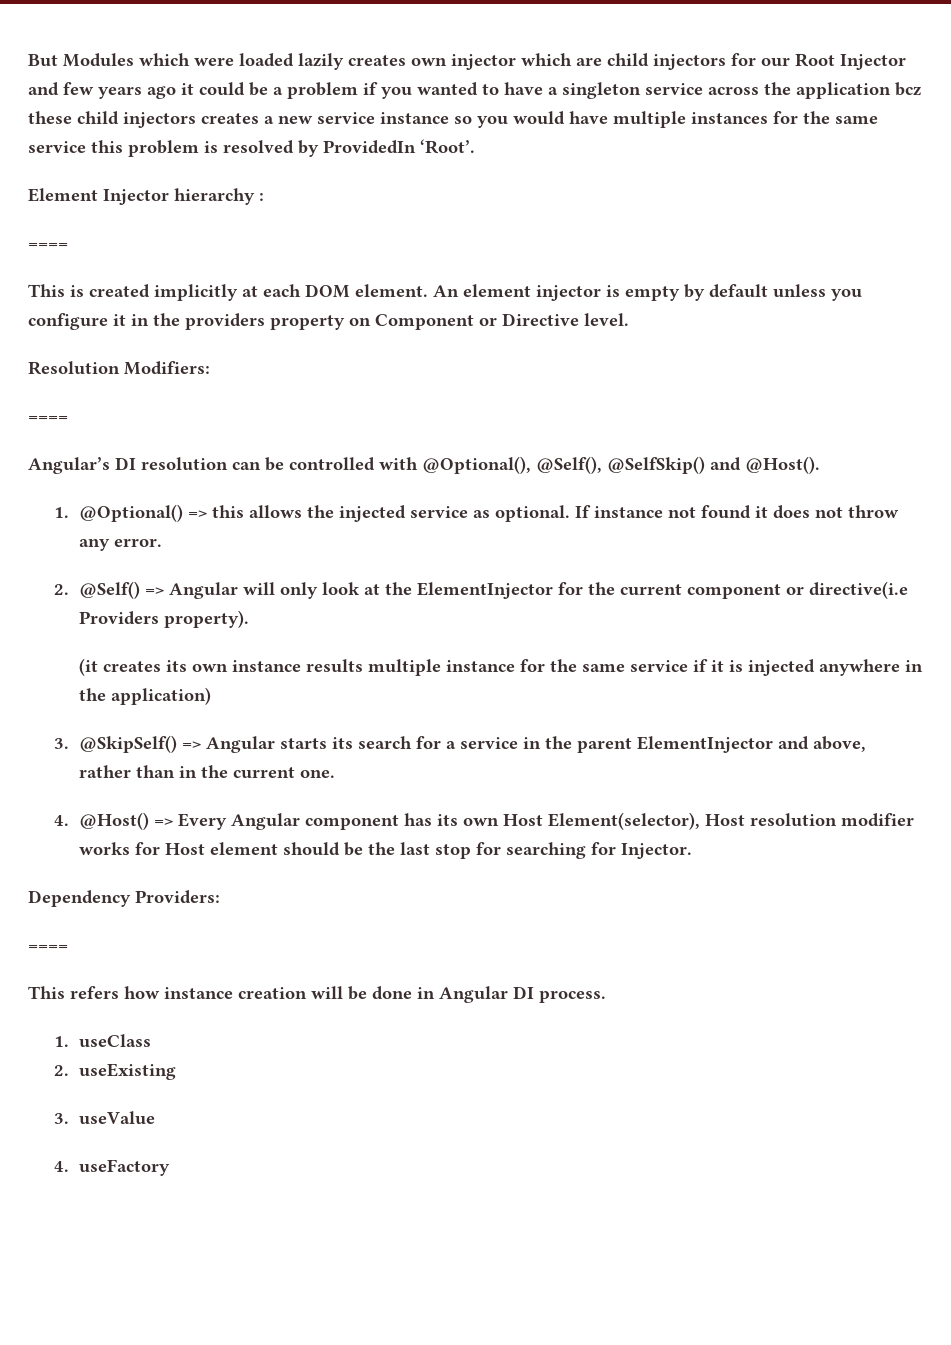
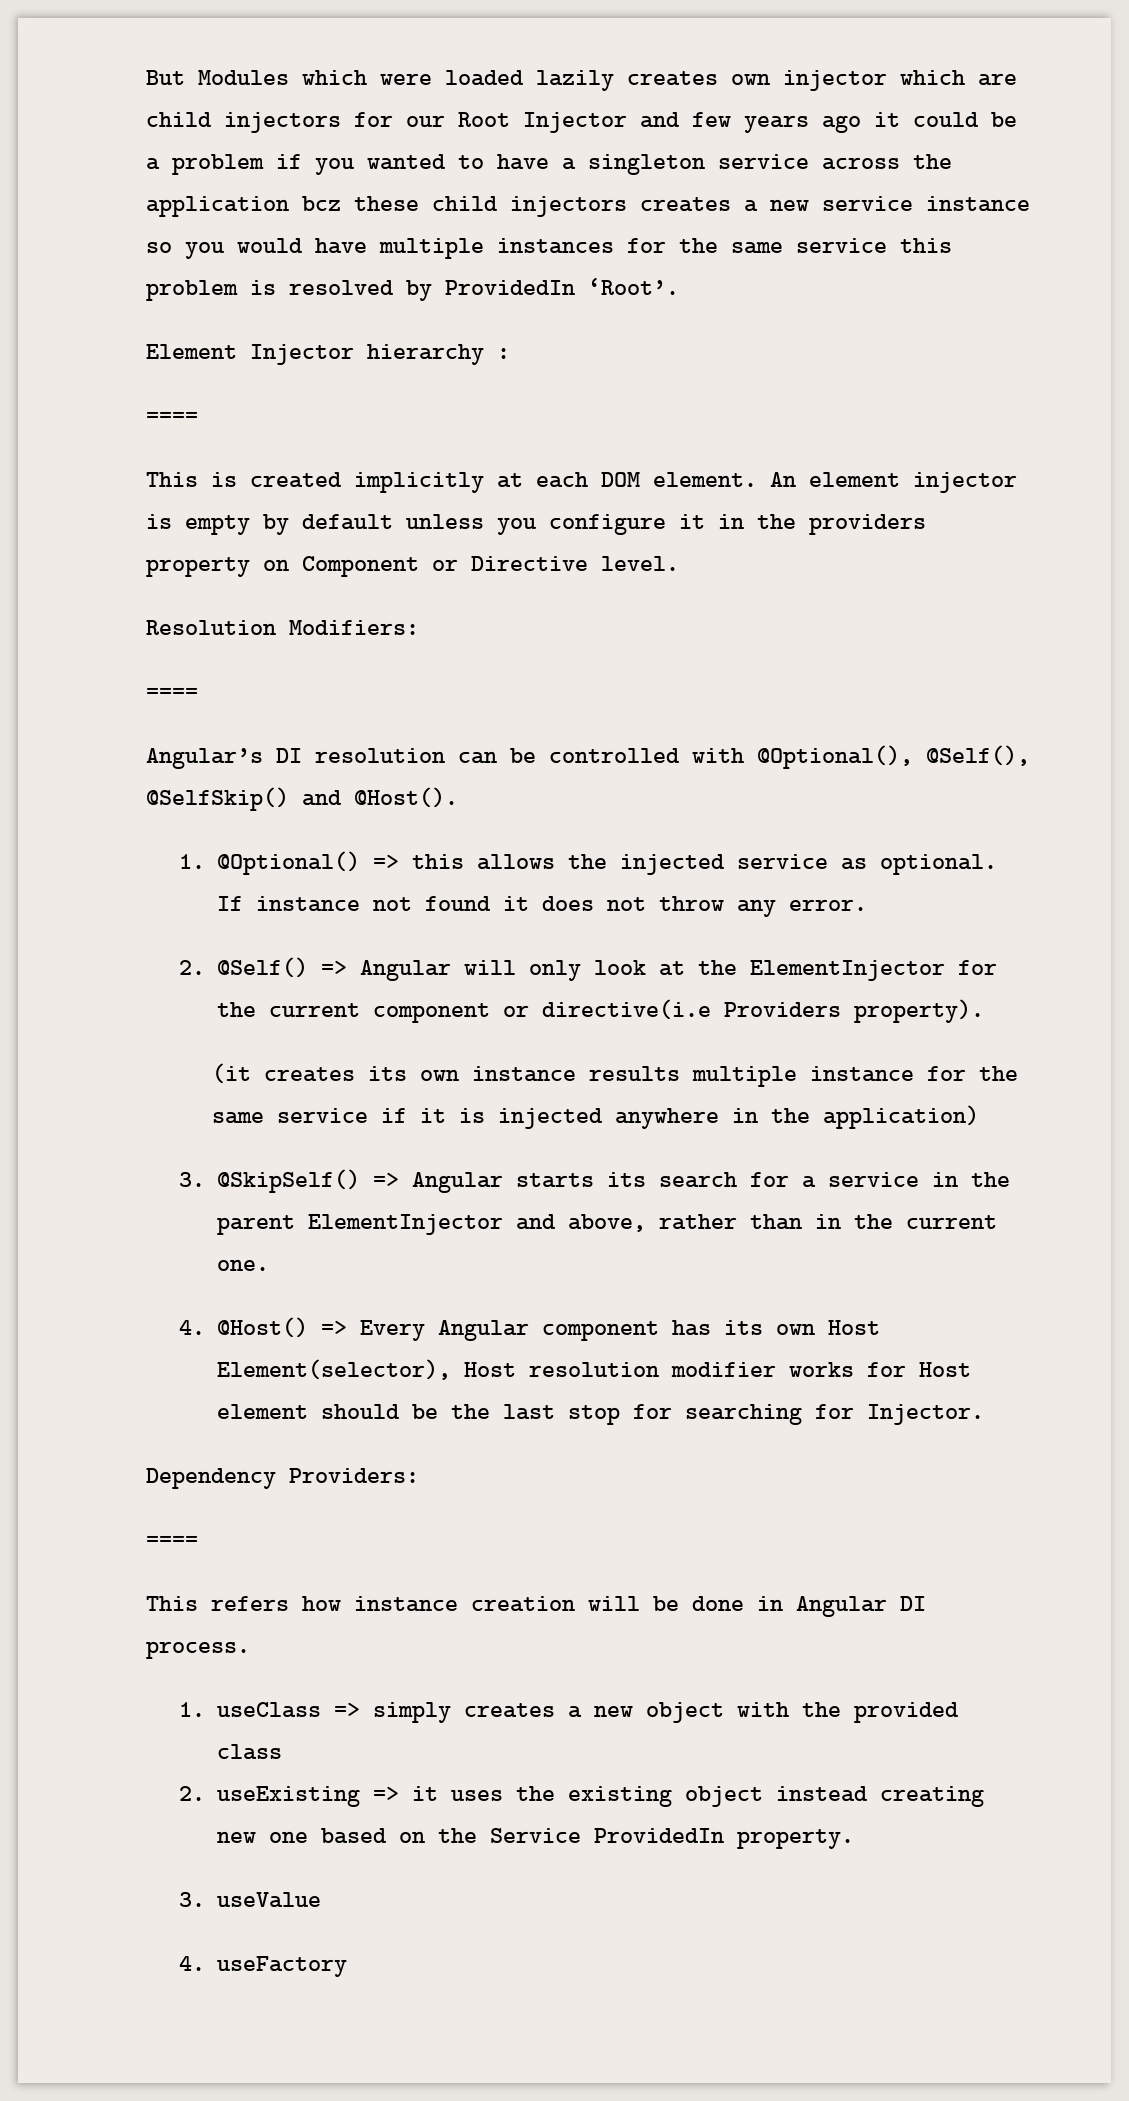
- 1. useClass
- 2. useExisting
+ 1. useClass => simply creates a new object with the provided class
+ 2. useExisting => it uses the existing object instead creating new one based on the Service ProvidedIn property.

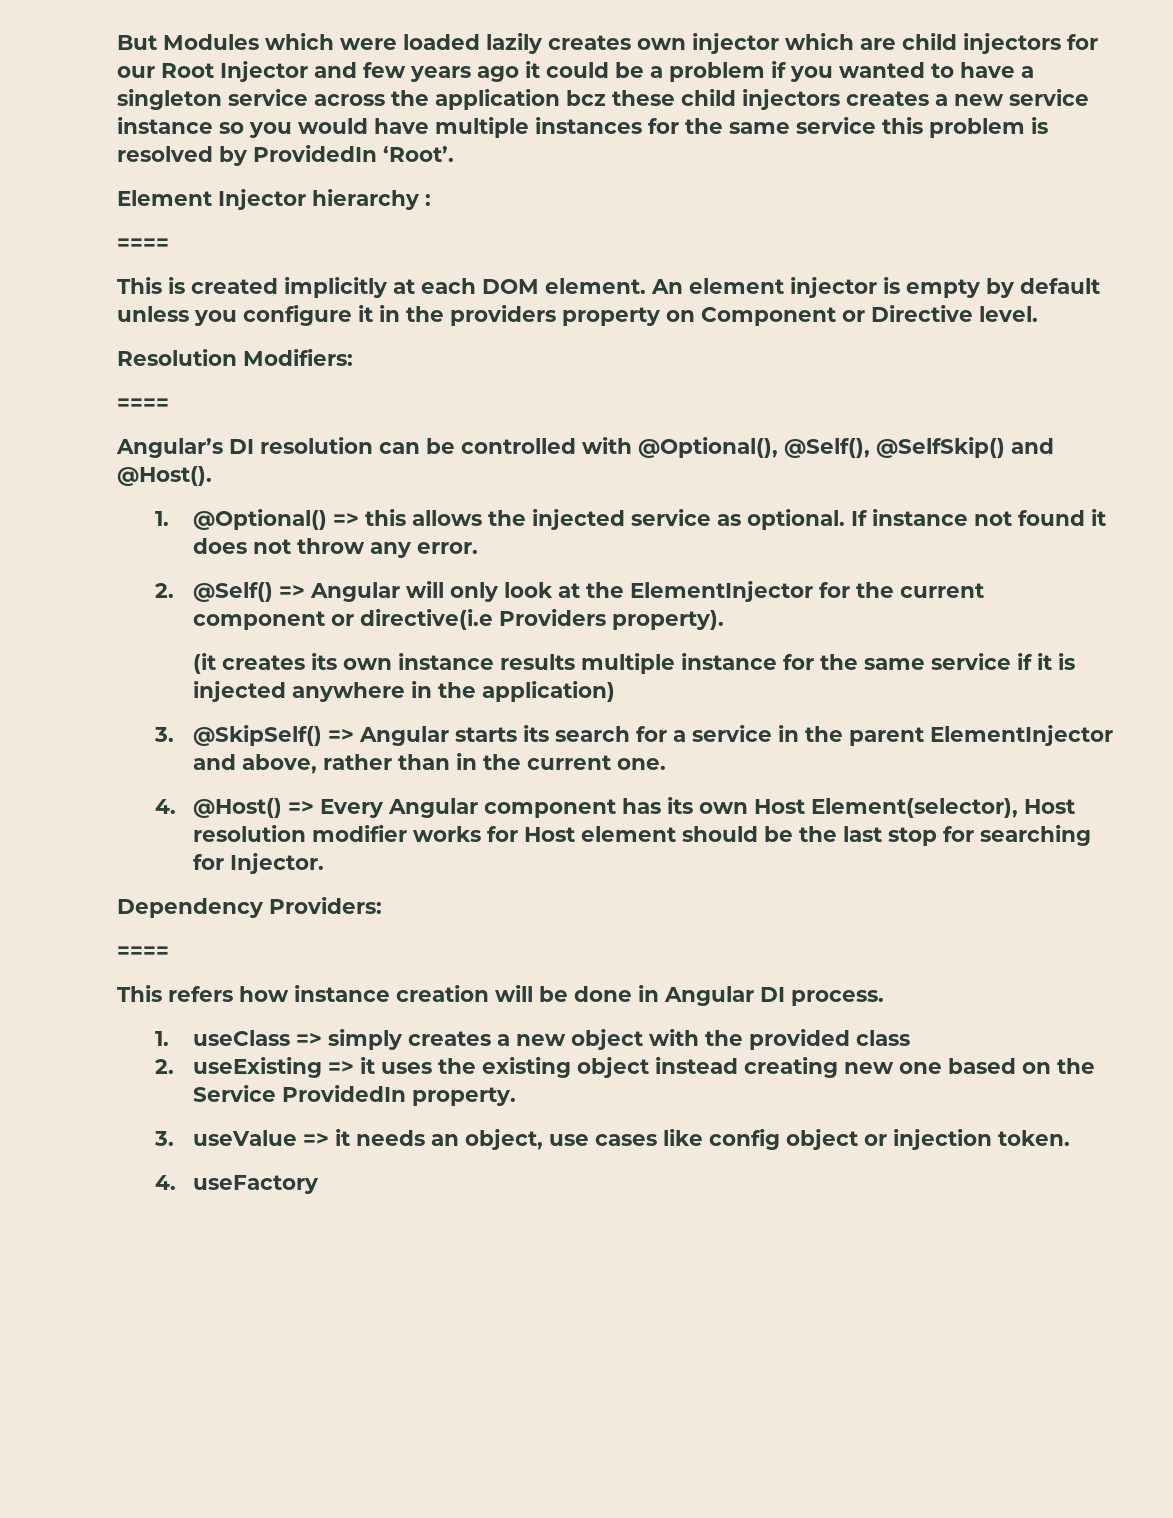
- 3. useValue
+ 3. useValue => it needs an object, use cases like config object or injection token.

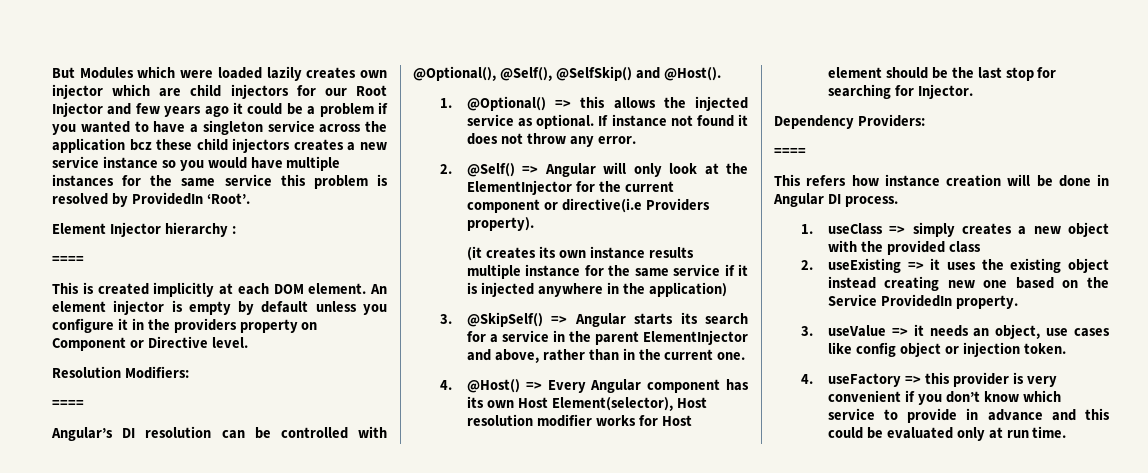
- 4. useFactory
+ 4. useFactory => this provider is very convenient if you don’t know which service to provide in advance and this could be evaluated only at run time.

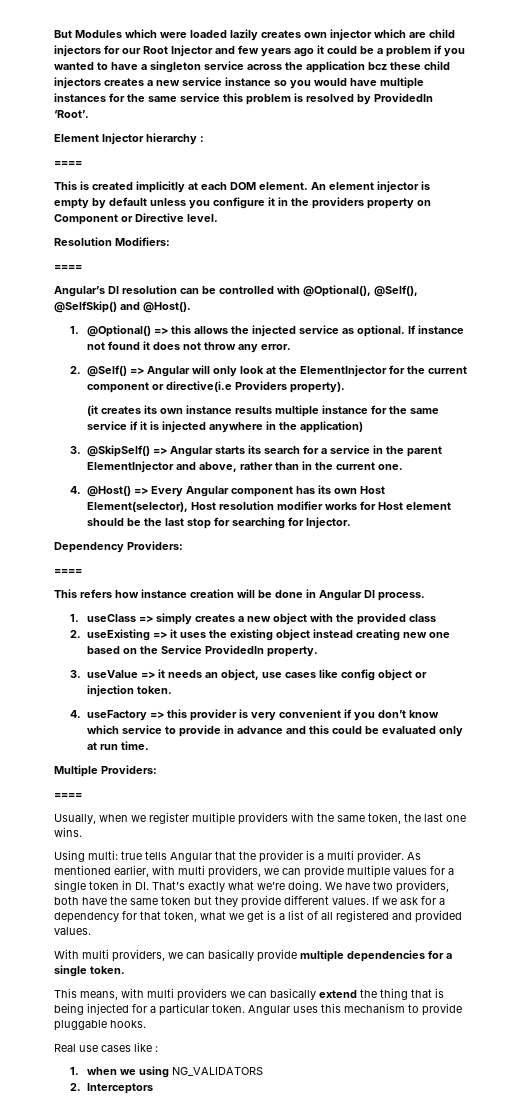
+ Multiple Providers:
+ ====
+ Usually, when we register multiple providers with the same token, the last one wins.
+ Using multi: true tells Angular that the provider is a multi provider. As mentioned earlier, with multi providers, we can provide multiple values for a single token in DI. That’s exactly what we’re doing. We have two providers, both have the same token but they provide different values. If we ask for a dependency for that token, what we get is a list of all registered and provided values.
+ With multi providers, we can basically provide multiple dependencies for a single token.
+ This means, with multi providers we can basically extend the thing that is being injected for a particular token. Angular uses this mechanism to provide pluggable hooks.
+ Real use cases like :
+ 1. when we using NG_VALIDATORS
+ 2. Interceptors

